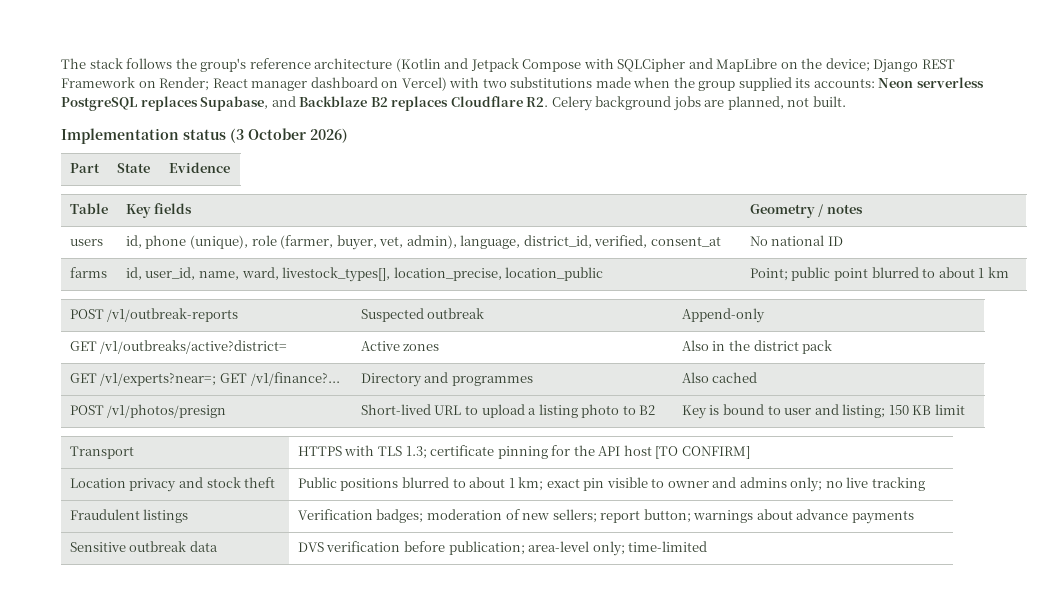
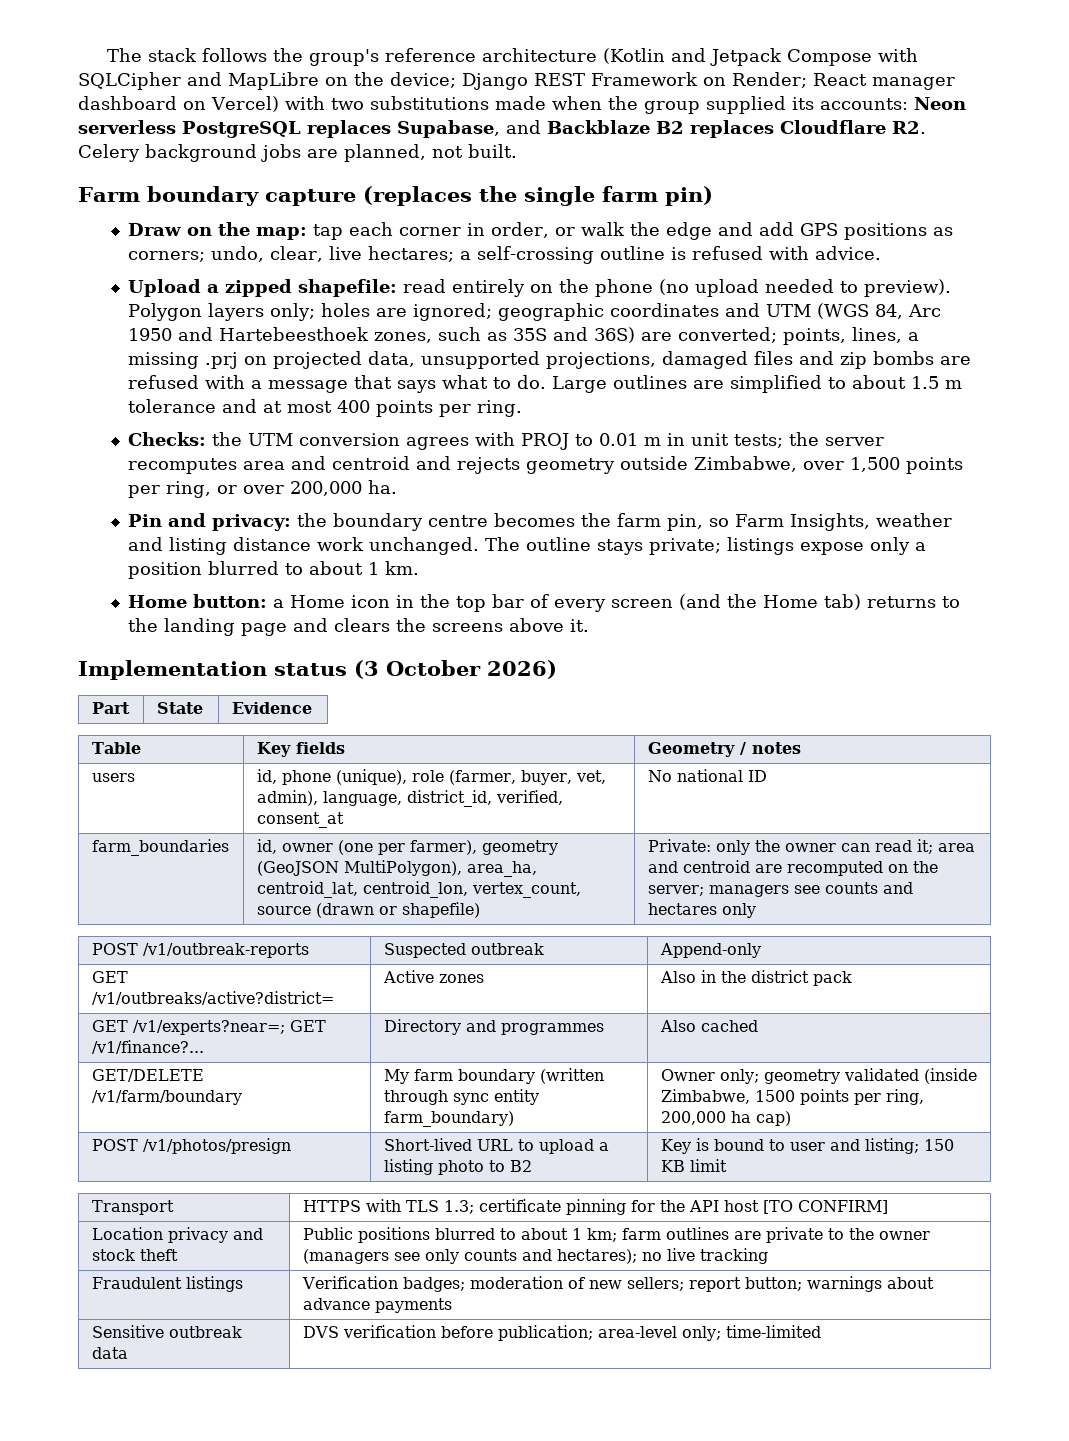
+ Farm boundary capture (replaces the single farm pin)
+ Draw on the map: tap each corner in order, or walk the edge and add GPS positions as corners; undo, clear, live hectares; a self-crossing outline is refused with advice.
+ Upload a zipped shapefile: read entirely on the phone (no upload needed to preview). Polygon layers only; holes are ignored; geographic coordinates and UTM (WGS 84, Arc 1950 and Hartebeesthoek zones, such as 35S and 36S) are converted; points, lines, a missing .prj on projected data, unsupported projections, damaged files and zip bombs are refused with a message that says what to do. Large outlines are simplified to about 1.5 m tolerance and at most 400 points per ring.
+ Checks: the UTM conversion agrees with PROJ to 0.01 m in unit tests; the server recomputes area and centroid and rejects geometry outside Zimbabwe, over 1,500 points per ring, or over 200,000 ha.
+ Pin and privacy: the boundary centre becomes the farm pin, so Farm Insights, weather and listing distance work unchanged. The outline stays private; listings expose only a position blurred to about 1 km.
+ Home button: a Home icon in the top bar of every screen (and the Home tab) returns to the landing page and clears the screens above it.
- farms | id, user_id, name, ward, livestock_types[], location_precise, location_public | Point; public point blurred to about 1 km
+ farm_boundaries | id, owner (one per farmer), geometry (GeoJSON MultiPolygon), area_ha, centroid_lat, centroid_lon, vertex_count, source (drawn or shapefile) | Private: only the owner can read it; area and centroid are recomputed on the server; managers see counts and hectares only
+ GET/DELETE /v1/farm/boundary | My farm boundary (written through sync entity farm_boundary) | Owner only; geometry validated (inside Zimbabwe, 1500 points per ring, 200,000 ha cap)
- Location privacy and stock theft | Public positions blurred to about 1 km; exact pin visible to owner and admins only; no live tracking
+ Location privacy and stock theft | Public positions blurred to about 1 km; farm outlines are private to the owner (managers see only counts and hectares); no live tracking

